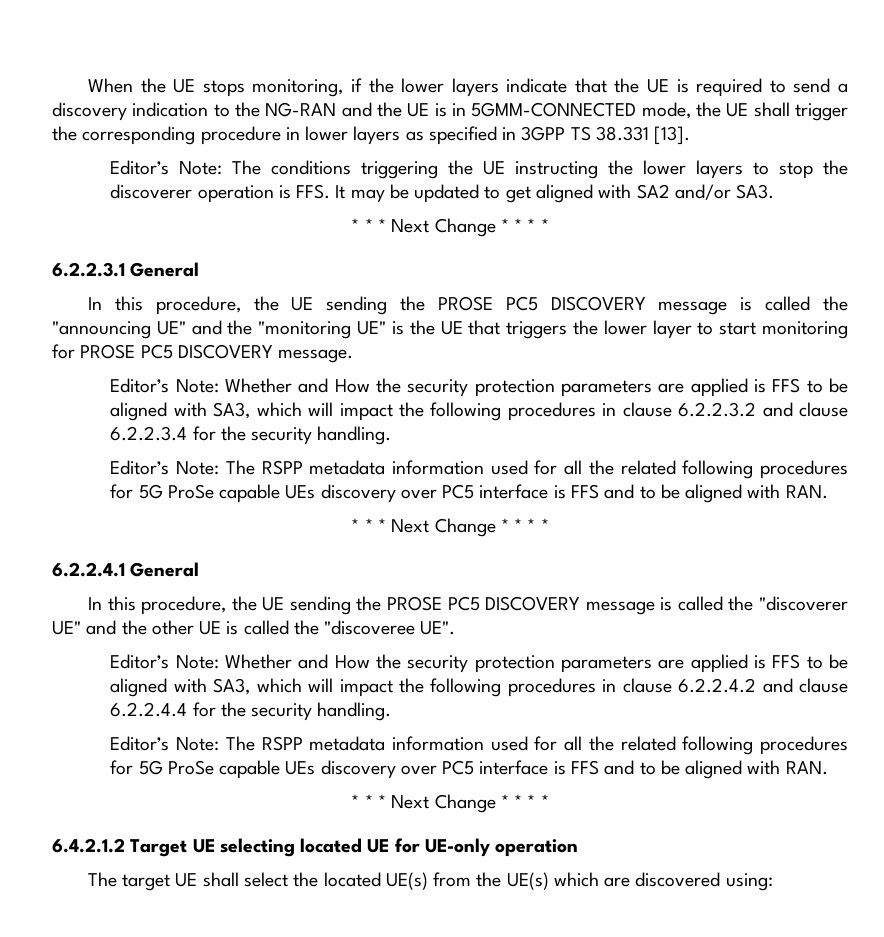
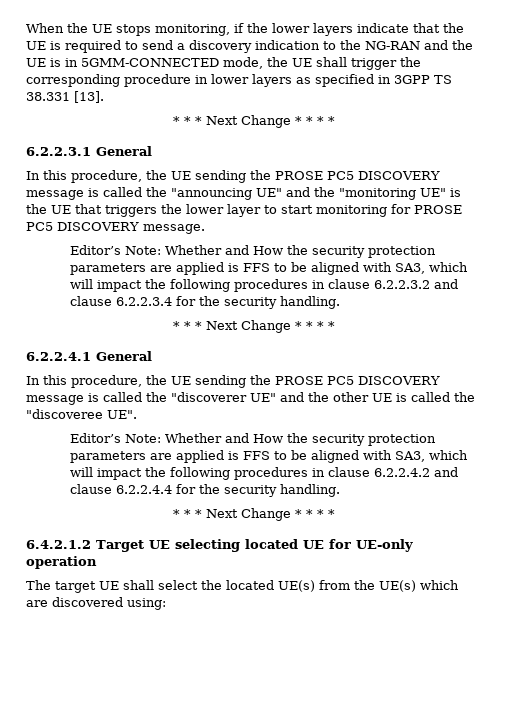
- Editor’s Note: The conditions triggering the UE instructing the lower layers to stop the discoverer operation is FFS. It may be updated to get aligned with SA2 and/or SA3.
  Editor’s Note: Whether and How the security protection parameters are applied is FFS to be aligned with SA3, which will impact the following procedures in clause 6.2.2.3.2 and clause 6.2.2.3.4 for the security handling.
- Editor’s Note: The RSPP metadata information used for all the related following procedures for 5G ProSe capable UEs discovery over PC5 interface is FFS and to be aligned with RAN.
  Editor’s Note: Whether and How the security protection parameters are applied is FFS to be aligned with SA3, which will impact the following procedures in clause 6.2.2.4.2 and clause 6.2.2.4.4 for the security handling.
- Editor’s Note: The RSPP metadata information used for all the related following procedures for 5G ProSe capable UEs discovery over PC5 interface is FFS and to be aligned with RAN.

